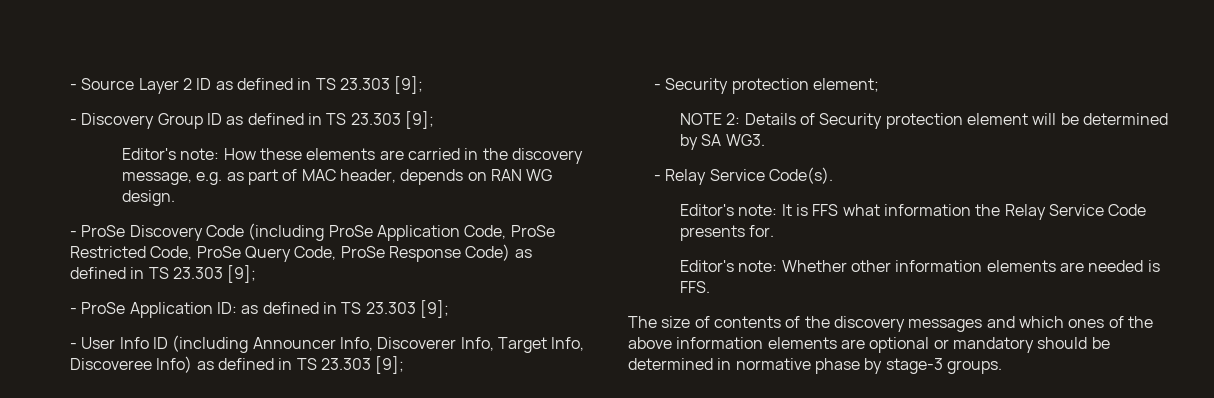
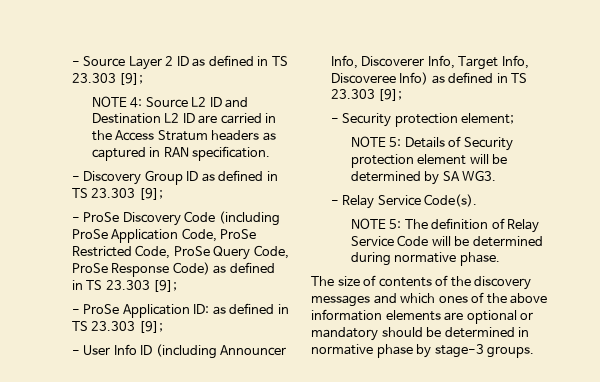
+ NOTE 4: Source L2 ID and Destination L2 ID are carried in the Access Stratum headers as captured in RAN specification.
- Editor's note: How these elements are carried in the discovery message, e.g. as part of MAC header, depends on RAN WG design.
- NOTE 2: Details of Security protection element will be determined by SA WG3.
+ NOTE 5: Details of Security protection element will be determined by SA WG3.
- Editor's note: It is FFS what information the Relay Service Code presents for.
- Editor's note: Whether other information elements are needed is FFS.
+ NOTE 5: The definition of Relay Service Code will be determined during normative phase.

